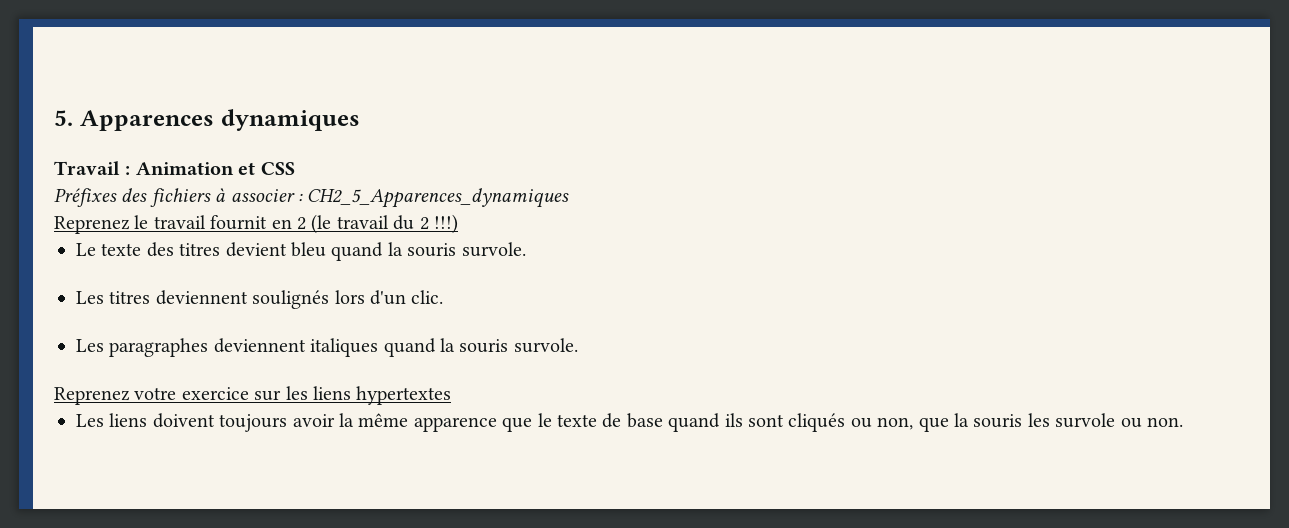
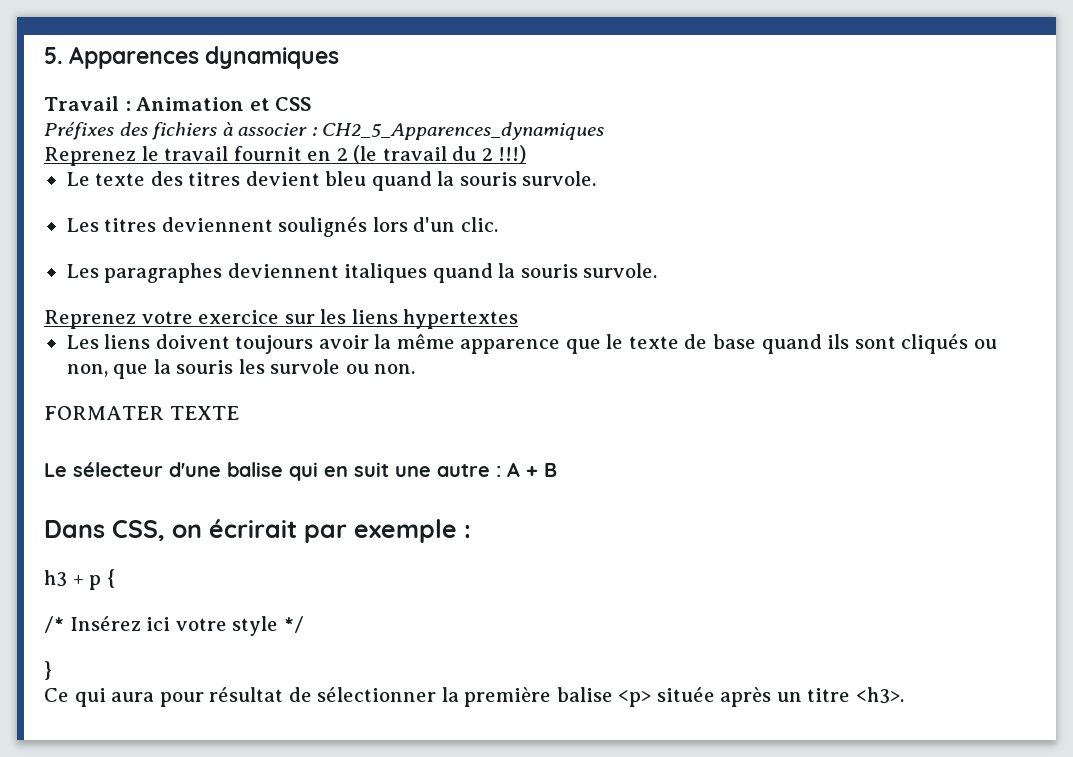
+ FORMATER TEXTE
+ Le sélecteur d'une balise qui en suit une autre : A + B
+ Dans CSS, on écrirait par exemple :
+ h3 + p {
+ /* Insérez ici votre style */
+ }
+ Ce qui aura pour résultat de sélectionner la première balise <p> située après un titre <h3>.

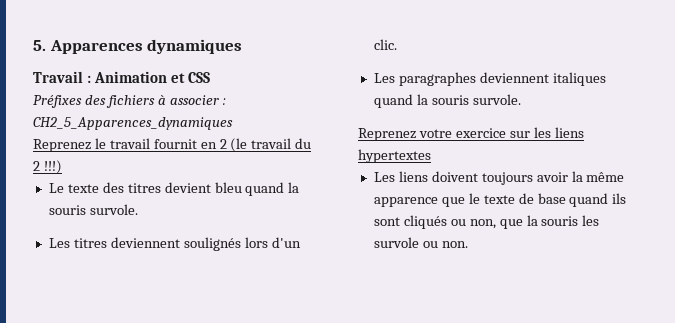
- FORMATER TEXTE
- Le sélecteur d'une balise qui en suit une autre : A + B
- Dans CSS, on écrirait par exemple :
- h3 + p {
- /* Insérez ici votre style */
- }
- Ce qui aura pour résultat de sélectionner la première balise <p> située après un titre <h3>.

